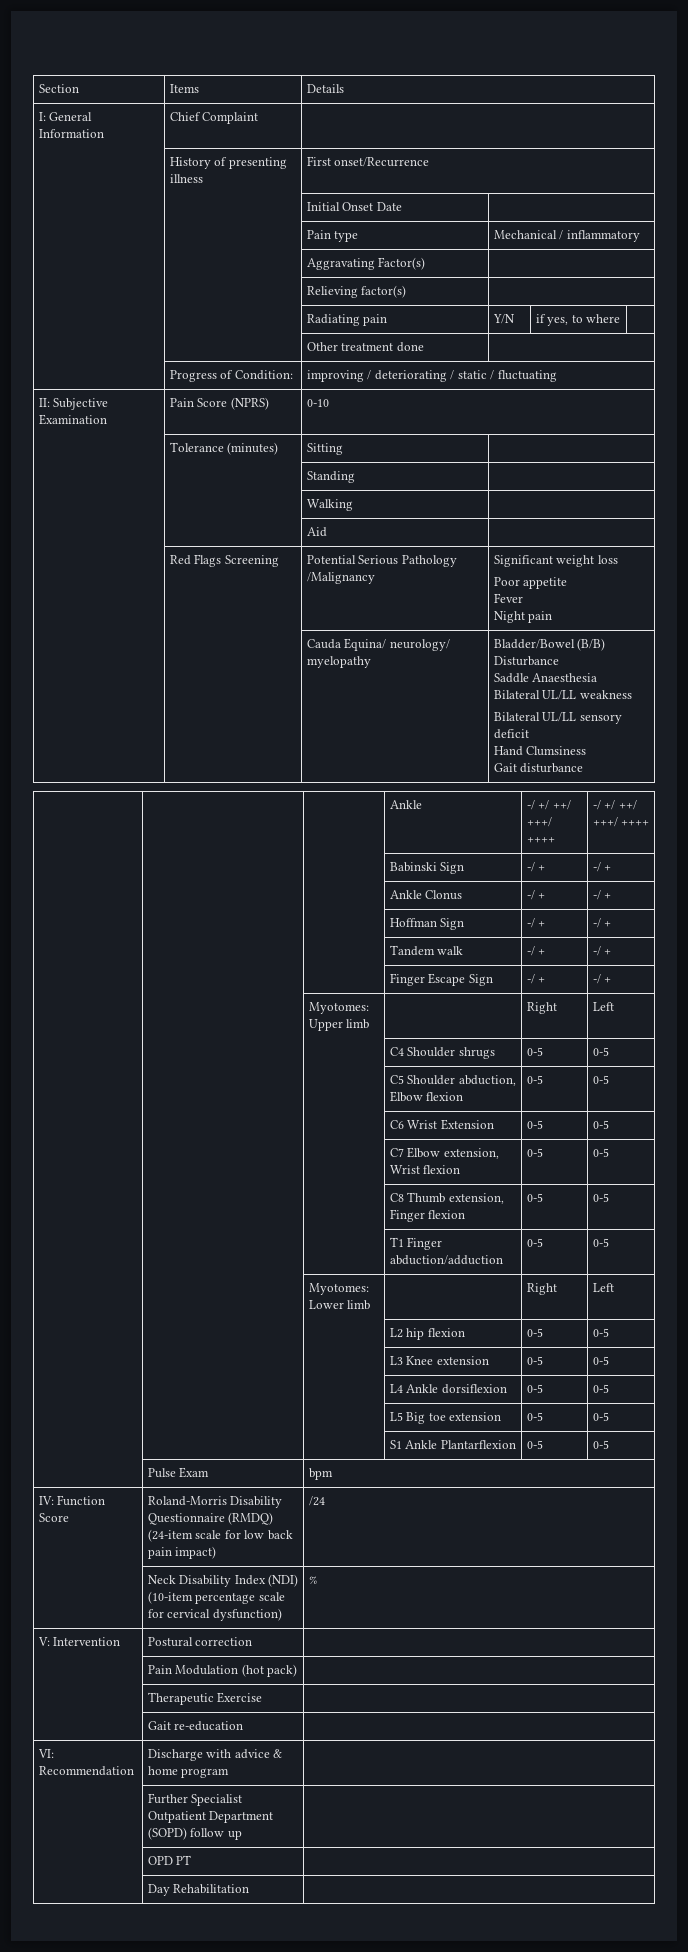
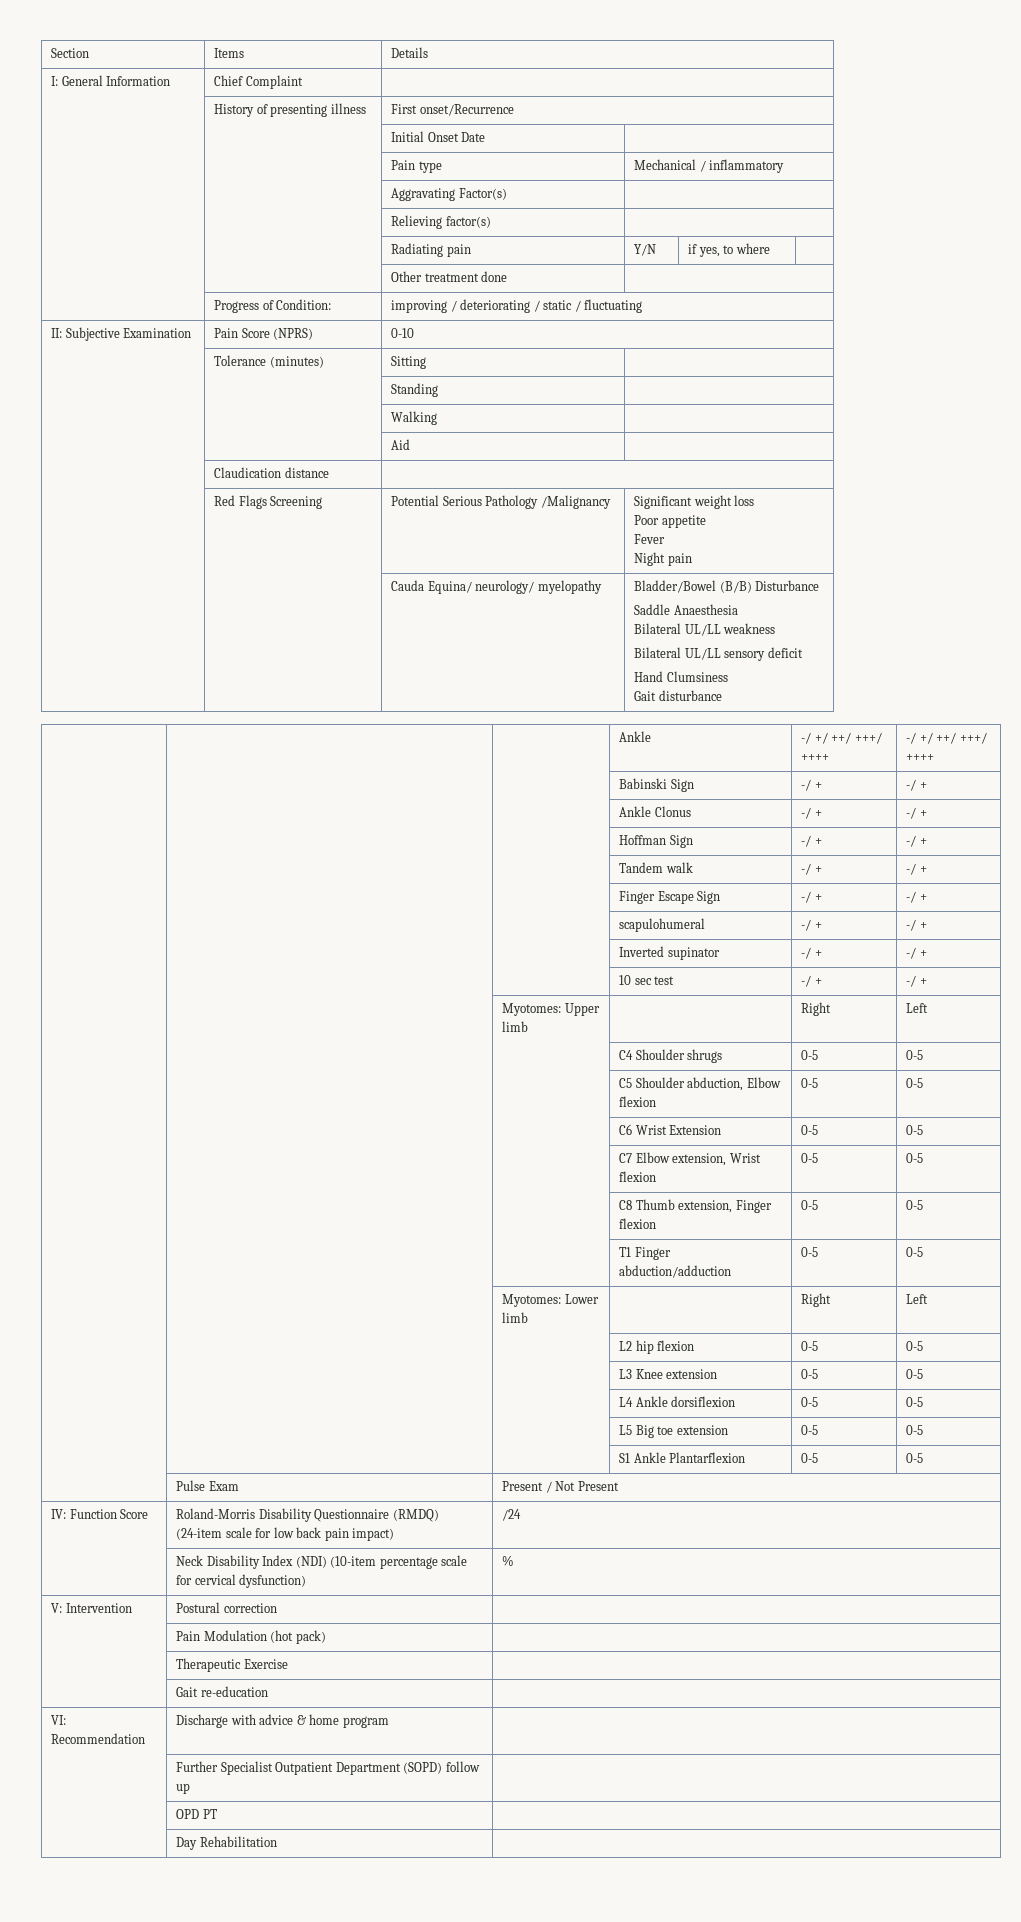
+ | Claudication distance |
+ | | | scapulohumeral | -/ + | -/ +
+ | | | Inverted supinator | -/ + | -/ +
+ | | | 10 sec test | -/ + | -/ +
- | Pulse Exam | bpm
+ | Pulse Exam | Present / Not Present

